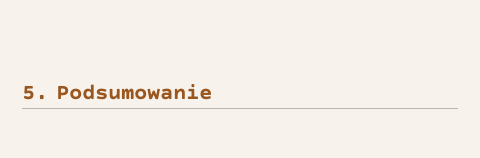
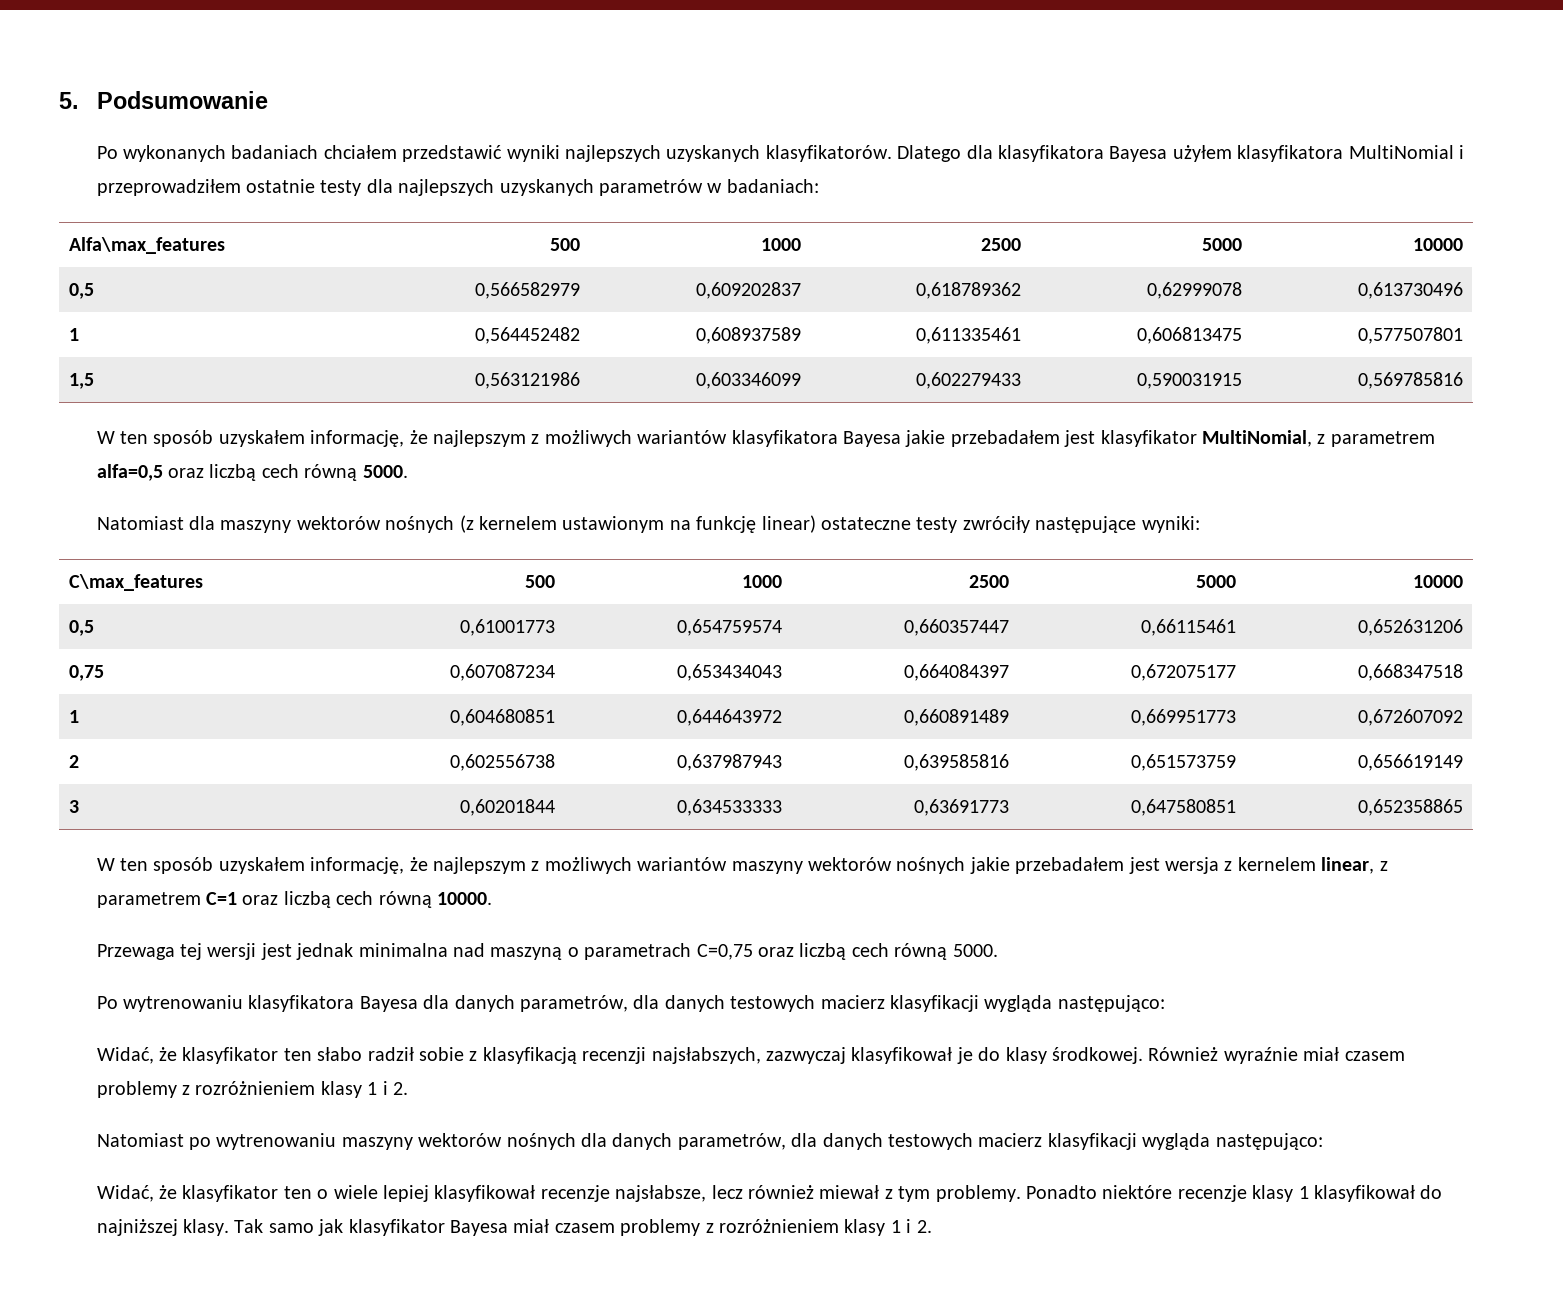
+ Po wykonanych badaniach chciałem przedstawić wyniki najlepszych uzyskanych klasyfikatorów. Dlatego dla klasyfikatora Bayesa użyłem klasyfikatora MultiNomial i przeprowadziłem ostatnie testy dla najlepszych uzyskanych parametrów w badaniach:
+ Alfa\max_features | 500 | 1000 | 2500 | 5000 | 10000
+ 0,5 | 0,566582979 | 0,609202837 | 0,618789362 | 0,62999078 | 0,613730496
+ 1 | 0,564452482 | 0,608937589 | 0,611335461 | 0,606813475 | 0,577507801
+ 1,5 | 0,563121986 | 0,603346099 | 0,602279433 | 0,590031915 | 0,569785816
+ W ten sposób uzyskałem informację, że najlepszym z możliwych wariantów klasyfikatora Bayesa jakie przebadałem jest klasyfikator MultiNomial, z parametrem alfa=0,5 oraz liczbą cech równą 5000.
+ Natomiast dla maszyny wektorów nośnych (z kernelem ustawionym na funkcję linear) ostateczne testy zwróciły następujące wyniki:
+ C\max_features | 500 | 1000 | 2500 | 5000 | 10000
+ 0,5 | 0,61001773 | 0,654759574 | 0,660357447 | 0,66115461 | 0,652631206
+ 0,75 | 0,607087234 | 0,653434043 | 0,664084397 | 0,672075177 | 0,668347518
+ 1 | 0,604680851 | 0,644643972 | 0,660891489 | 0,669951773 | 0,672607092
+ 2 | 0,602556738 | 0,637987943 | 0,639585816 | 0,651573759 | 0,656619149
+ 3 | 0,60201844 | 0,634533333 | 0,63691773 | 0,647580851 | 0,652358865
+ W ten sposób uzyskałem informację, że najlepszym z możliwych wariantów maszyny wektorów nośnych jakie przebadałem jest wersja z kernelem linear, z parametrem C=1 oraz liczbą cech równą 10000.
+ Przewaga tej wersji jest jednak minimalna nad maszyną o parametrach C=0,75 oraz liczbą cech równą 5000.
+ Po wytrenowaniu klasyfikatora Bayesa dla danych parametrów, dla danych testowych macierz klasyfikacji wygląda następująco:
+ Widać, że klasyfikator ten słabo radził sobie z klasyfikacją recenzji najsłabszych, zazwyczaj klasyfikował je do klasy środkowej. Również wyraźnie miał czasem problemy z rozróżnieniem klasy 1 i 2.
+ Natomiast po wytrenowaniu maszyny wektorów nośnych dla danych parametrów, dla danych testowych macierz klasyfikacji wygląda następująco:
+ Widać, że klasyfikator ten o wiele lepiej klasyfikował recenzje najsłabsze, lecz również miewał z tym problemy. Ponadto niektóre recenzje klasy 1 klasyfikował do najniższej klasy. Tak samo jak klasyfikator Bayesa miał czasem problemy z rozróżnieniem klasy 1 i 2.

